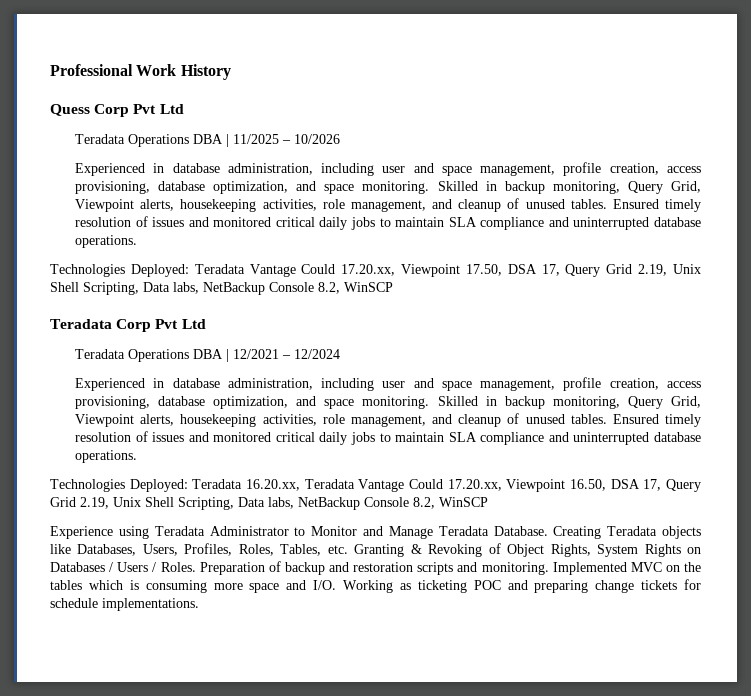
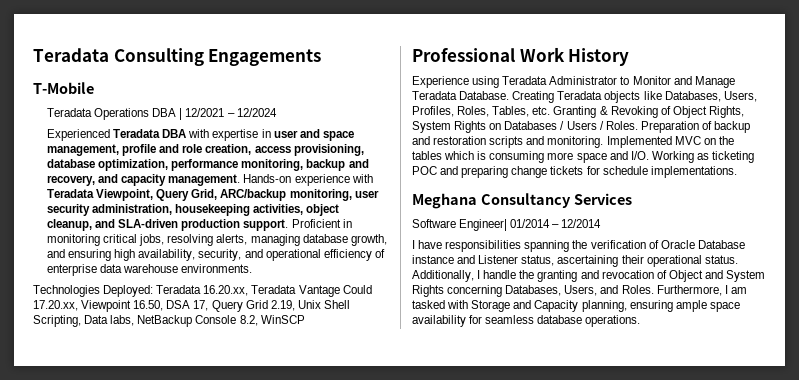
- Professional Work History
- Quess Corp Pvt Ltd
- Teradata Operations DBA | 11/2025 – 10/2026
- Experienced in database administration, including user and space management, profile creation, access provisioning, database optimization, and space monitoring. Skilled in backup monitoring, Query Grid, Viewpoint alerts, housekeeping activities, role management, and cleanup of unused tables. Ensured timely resolution of issues and monitored critical daily jobs to maintain SLA compliance and uninterrupted database operations.
- Technologies Deployed: Teradata Vantage Could 17.20.xx, Viewpoint 17.50, DSA 17, Query Grid 2.19, Unix Shell Scripting, Data labs, NetBackup Console 8.2, WinSCP
- Teradata Corp Pvt Ltd
+ Teradata Consulting Engagements
+ T-Mobile
  Teradata Operations DBA | 12/2021 – 12/2024
- Experienced in database administration, including user and space management, profile creation, access provisioning, database optimization, and space monitoring. Skilled in backup monitoring, Query Grid, Viewpoint alerts, housekeeping activities, role management, and cleanup of unused tables. Ensured timely resolution of issues and monitored critical daily jobs to maintain SLA compliance and uninterrupted database operations.
+ Experienced Teradata DBA with expertise in user and space management, profile and role creation, access provisioning, database optimization, performance monitoring, backup and recovery, and capacity management. Hands-on experience with Teradata Viewpoint, Query Grid, ARC/backup monitoring, user security administration, housekeeping activities, object cleanup, and SLA-driven production support. Proficient in monitoring critical jobs, resolving alerts, managing database growth, and ensuring high availability, security, and operational efficiency of enterprise data warehouse environments.
+ Professional Work History
+ Meghana Consultancy Services
+ Software Engineer| 01/2014 – 12/2014
+ I have responsibilities spanning the verification of Oracle Database instance and Listener status, ascertaining their operational status. Additionally, I handle the granting and revocation of Object and System Rights concerning Databases, Users, and Roles. Furthermore, I am tasked with Storage and Capacity planning, ensuring ample space availability for seamless database operations.

